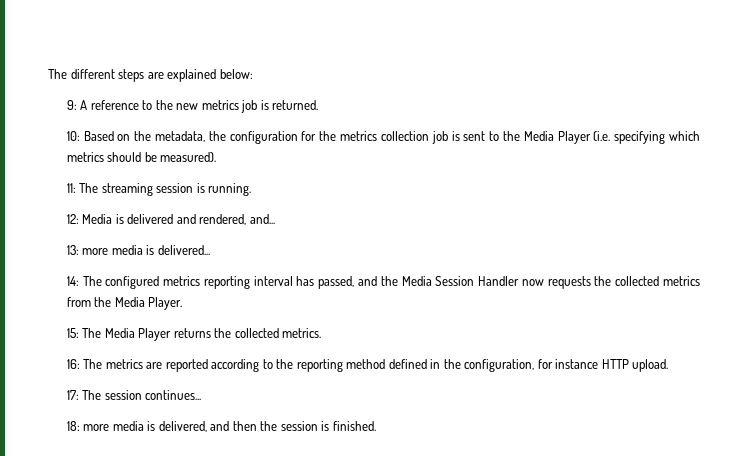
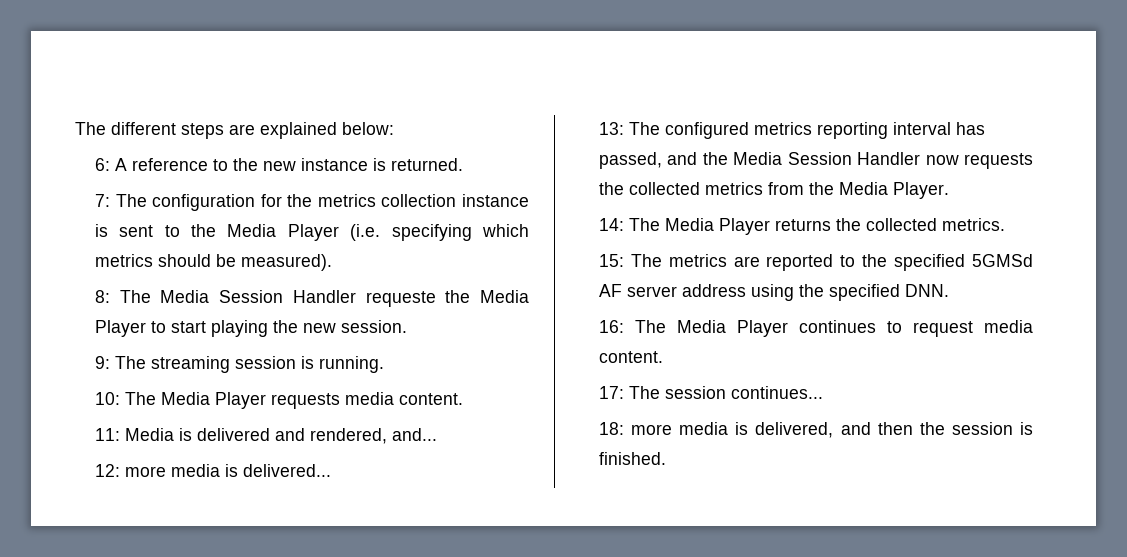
- 9: A reference to the new metrics job is returned.
+ 6: A reference to the new instance is returned.
- 10: Based on the metadata, the configuration for the metrics collection job is sent to the Media Player (i.e. specifying which metrics should be measured).
+ 7: The configuration for the metrics collection instance is sent to the Media Player (i.e. specifying which metrics should be measured).
- 11: The streaming session is running.
+ 8: The Media Session Handler requeste the Media Player to start playing the new session.
+ 9: The streaming session is running.
- 12: Media is delivered and rendered, and...
+ 10: The Media Player requests media content.
+ 11: Media is delivered and rendered, and...
- 13: more media is delivered...
+ 12: more media is delivered...
- 14: The configured metrics reporting interval has passed, and the Media Session Handler now requests the collected metrics from the Media Player.
+ 13: The configured metrics reporting interval has passed, and the Media Session Handler now requests the collected metrics from the Media Player.
- 15: The Media Player returns the collected metrics.
+ 14: The Media Player returns the collected metrics.
- 16: The metrics are reported according to the reporting method defined in the configuration, for instance HTTP upload.
+ 15: The metrics are reported to the specified 5GMSd AF server address using the specified DNN.
+ 16: The Media Player continues to request media content.

